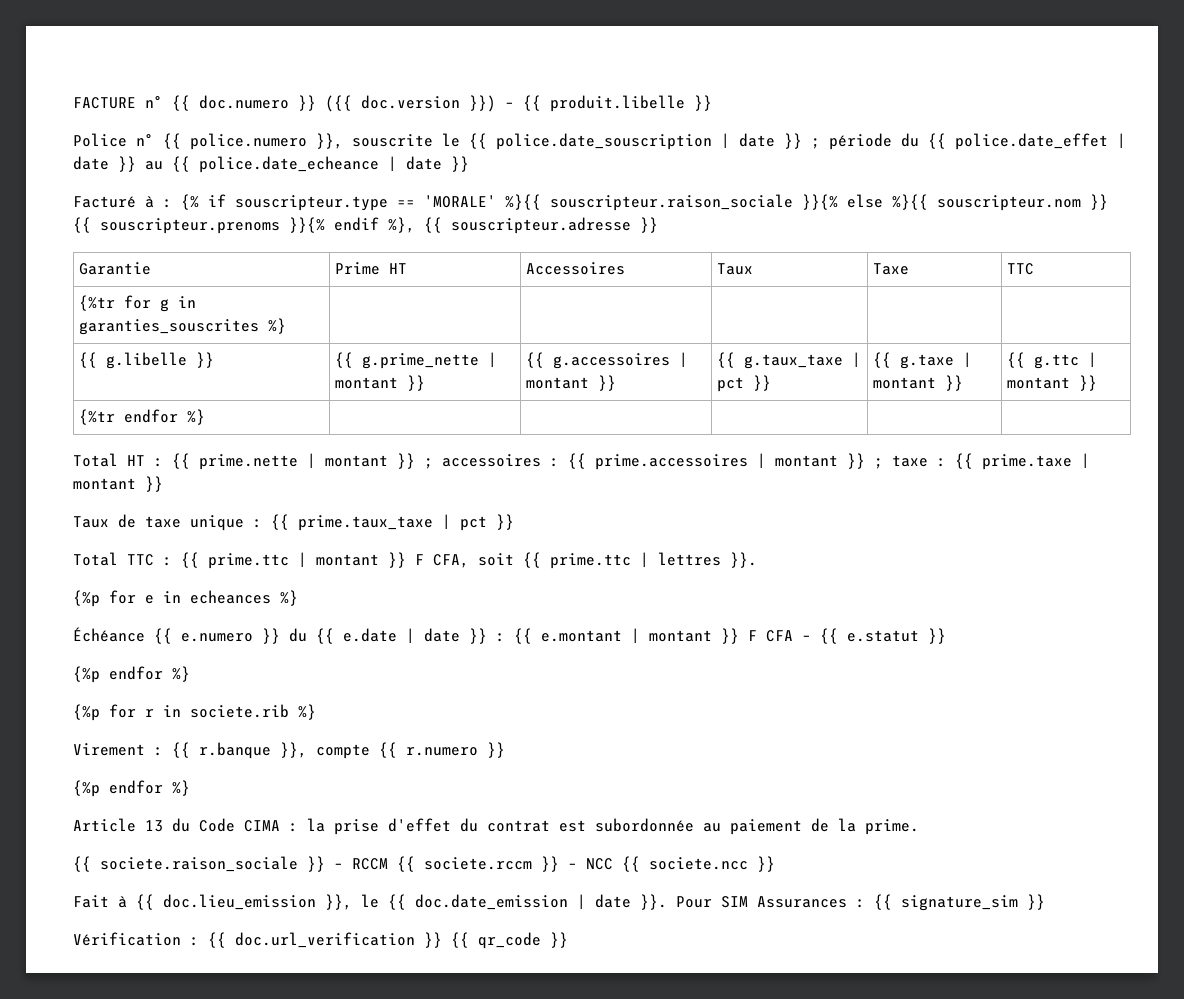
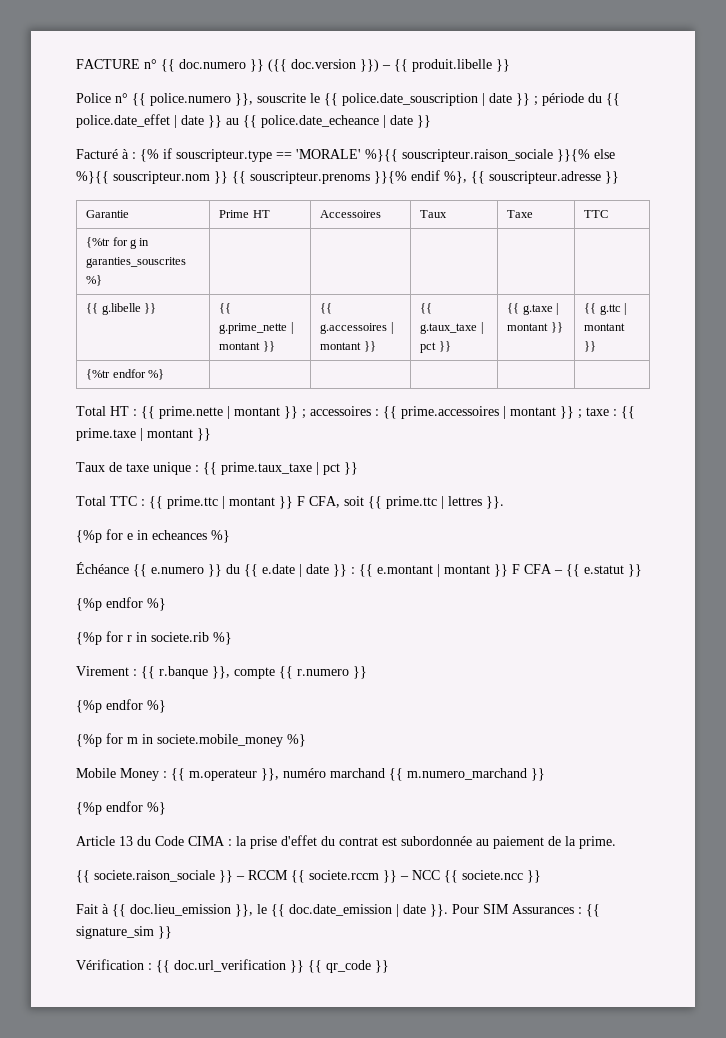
+ {%p for m in societe.mobile_money %}
+ Mobile Money : {{ m.operateur }}, numéro marchand {{ m.numero_marchand }}
+ {%p endfor %}

